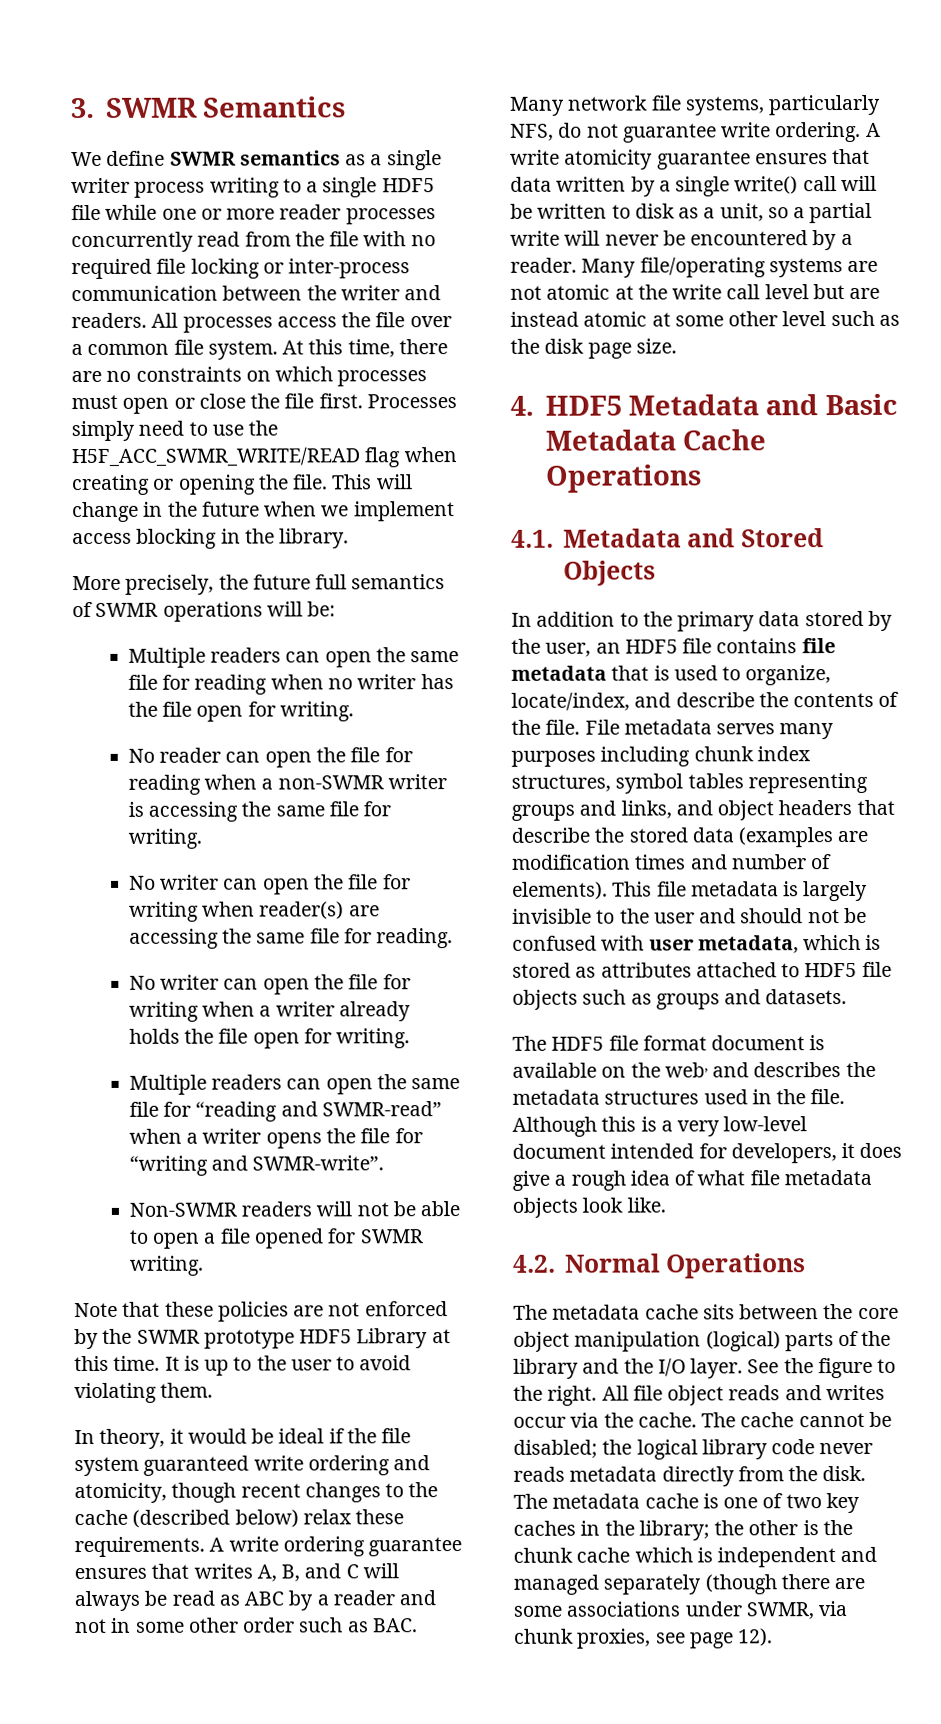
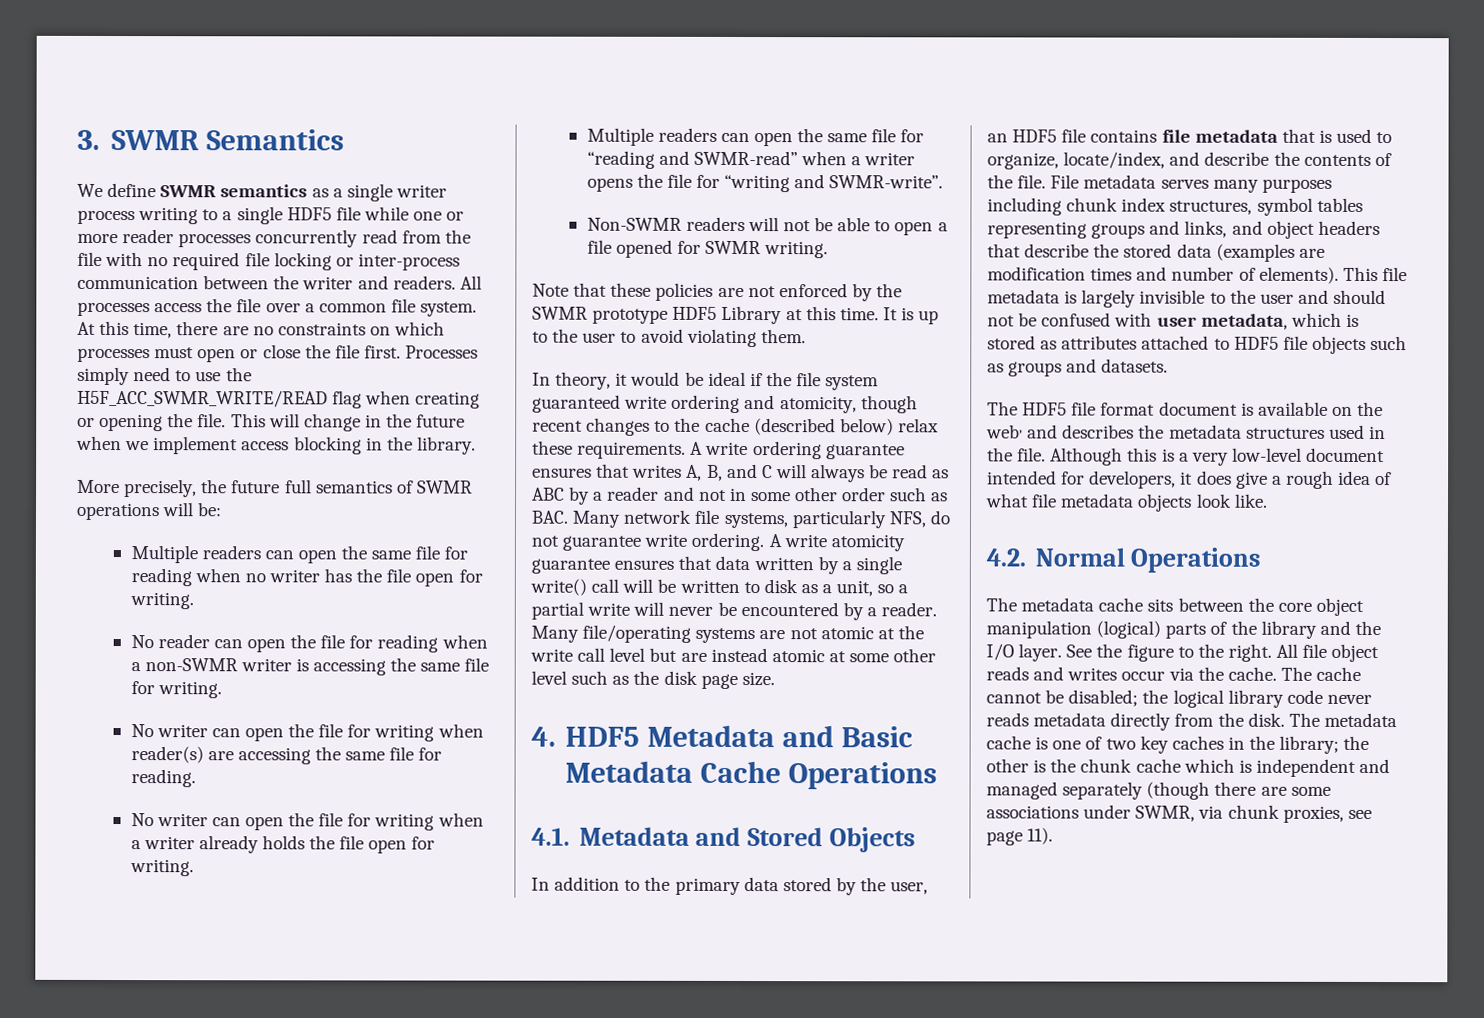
- The metadata cache is one of two key caches in the library; the other is the chunk cache which is independent and managed separately (though there are some associations under SWMR, via chunk proxies, see page 12).
+ The metadata cache is one of two key caches in the library; the other is the chunk cache which is independent and managed separately (though there are some associations under SWMR, via chunk proxies, see page 11).

